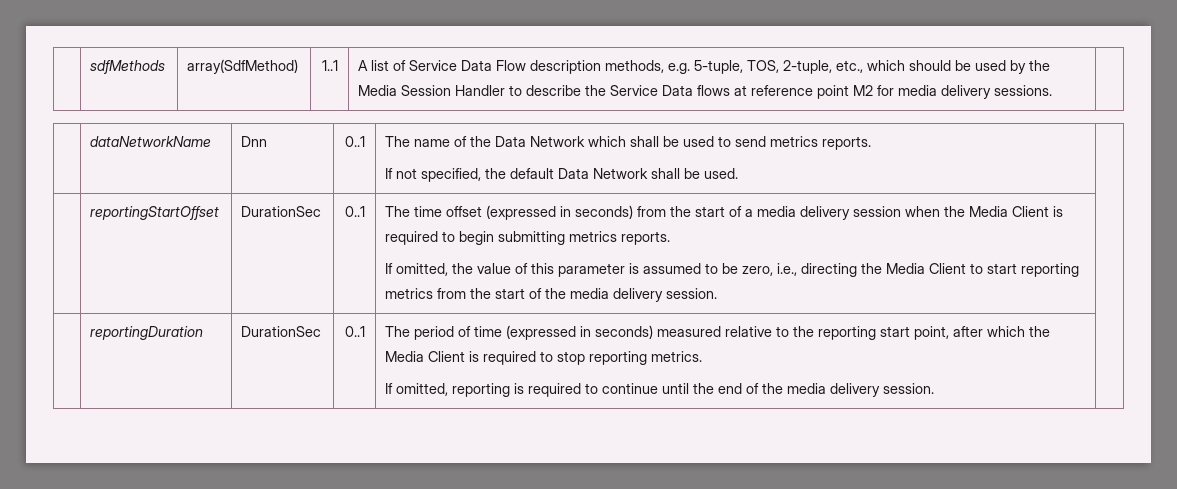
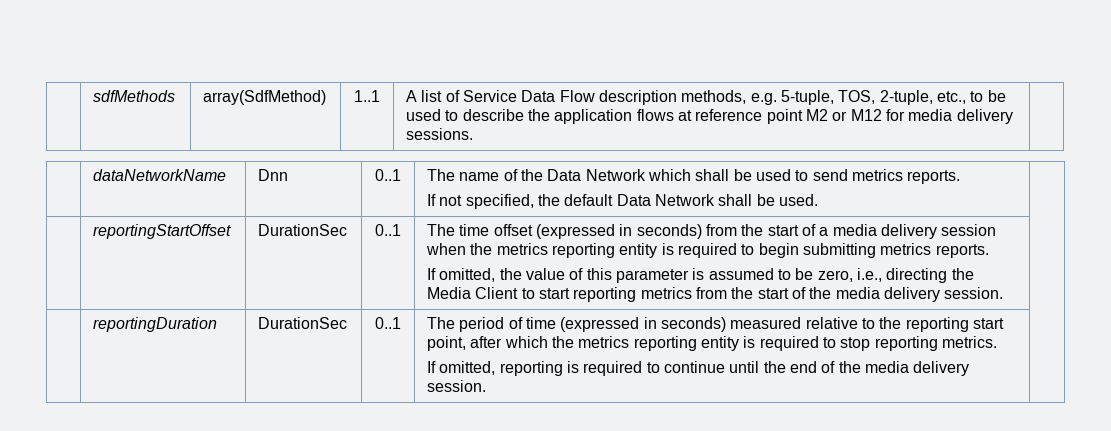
- | sdfMethods | array(SdfMethod) | 1..1 | A list of Service Data Flow description methods, e.g. 5-tuple, TOS, 2-tuple, etc., which should be used by the Media Session Handler to describe the Service Data flows at reference point M2 for media delivery sessions. |
+ | sdfMethods | array(SdfMethod) | 1..1 | A list of Service Data Flow description methods, e.g. 5-tuple, TOS, 2-tuple, etc., to be used to describe the application flows at reference point M2 or M12 for media delivery sessions. |
- The time offset (expressed in seconds) from the start of a media delivery session when the Media Client is required to begin submitting metrics reports.
+ The time offset (expressed in seconds) from the start of a media delivery session when the metrics reporting entity is required to begin submitting metrics reports.
- The period of time (expressed in seconds) measured relative to the reporting start point, after which the Media Client is required to stop reporting metrics.
+ The period of time (expressed in seconds) measured relative to the reporting start point, after which the metrics reporting entity is required to stop reporting metrics.

